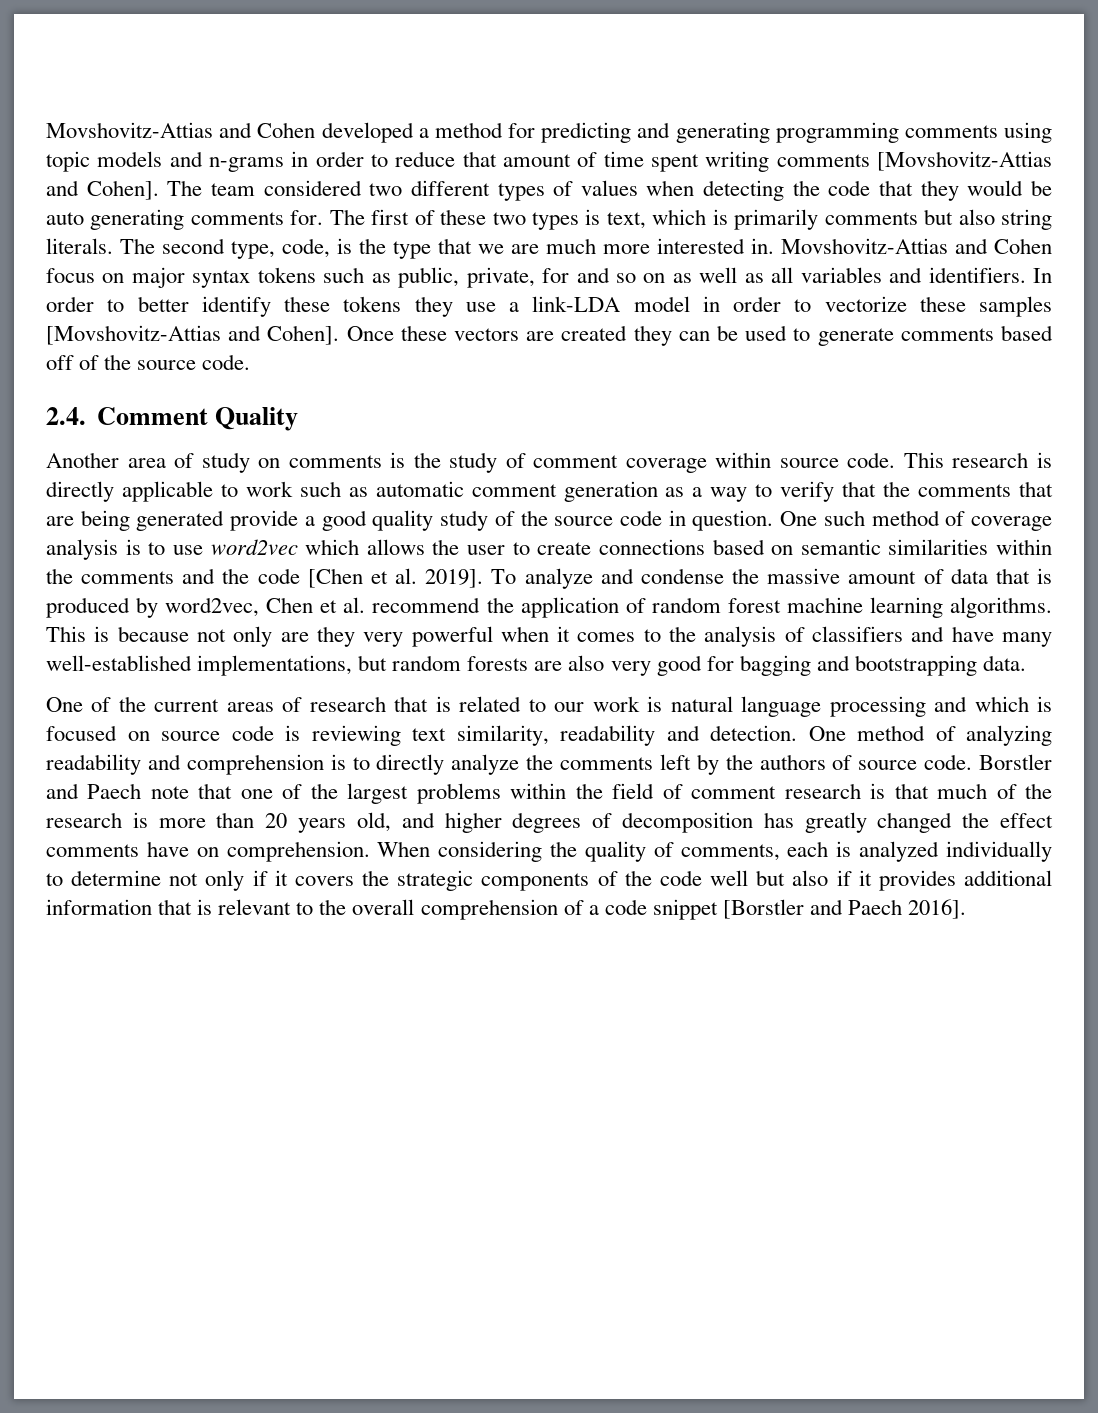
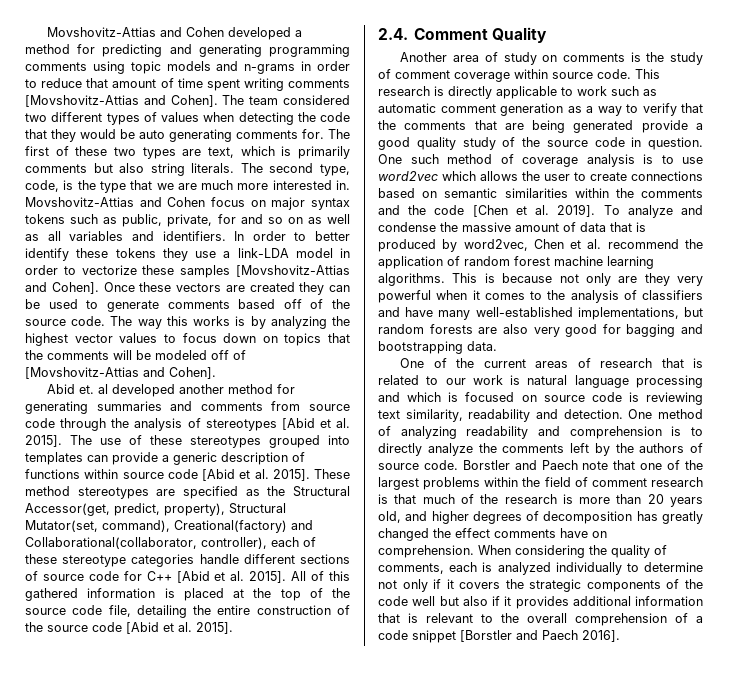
- The first of these two types is text, which is primarily comments but also string literals.
+ The first of these two types are text, which is primarily comments but also string literals.
+ The way this works is by analyzing the highest vector values to focus down on topics that the comments will be modeled off of [Movshovitz-Attias and Cohen].
+ Abid et. al developed another method for generating summaries and comments from source code through the analysis of stereotypes [Abid et al. 2015]. The use of these stereotypes grouped into templates can provide a generic description of functions within source code [Abid et al. 2015]. These method stereotypes are specified as the Structural Accessor(get, predict, property), Structural Mutator(set, command), Creational(factory) and Collaborational(collaborator, controller), each of these stereotype categories handle different sections of source code for C++ [Abid et al. 2015]. All of this gathered information is placed at the top of the source code file, detailing the entire construction of the source code [Abid et al. 2015].

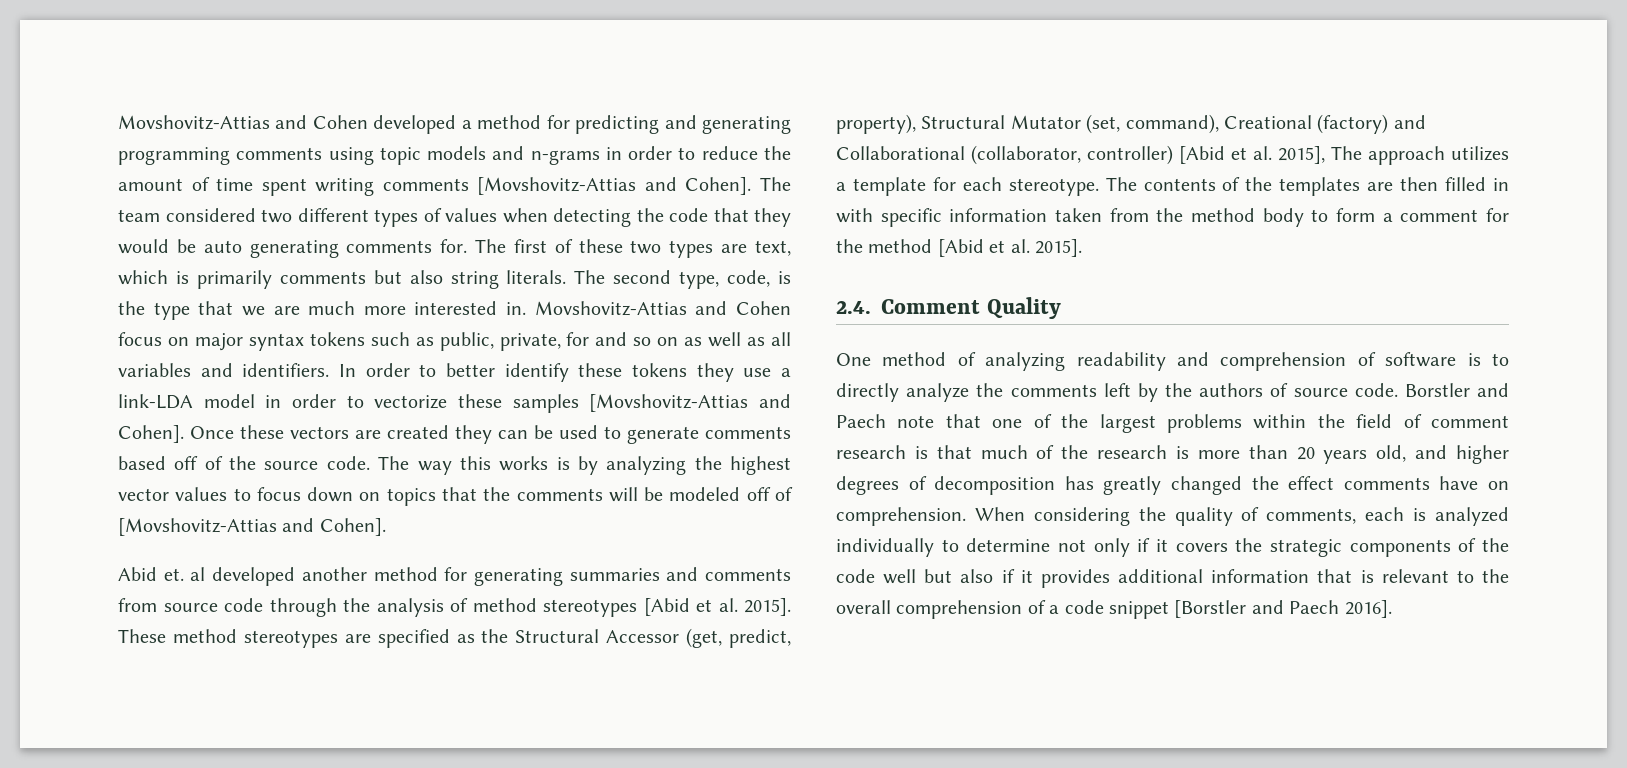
- Movshovitz-Attias and Cohen developed a method for predicting and generating programming comments using topic models and n-grams in order to reduce that amount of time spent writing comments [Movshovitz-Attias and Cohen].
+ Movshovitz-Attias and Cohen developed a method for predicting and generating programming comments using topic models and n-grams in order to reduce the amount of time spent writing comments [Movshovitz-Attias and Cohen].
- Abid et. al developed another method for generating summaries and comments from source code through the analysis of stereotypes [Abid et al. 2015].
+ Abid et. al developed another method for generating summaries and comments from source code through the analysis of method stereotypes [Abid et al. 2015].
- The use of these stereotypes grouped into templates can provide a generic description of functions within source code [Abid et al. 2015].
- These method stereotypes are specified as the Structural Accessor(get, predict, property), Structural Mutator(set, command), Creational(factory) and Collaborational(collaborator, controller), each of these stereotype categories handle different sections of source code for C++ [Abid et al. 2015]. All of this gathered information is placed at the top of the source code file, detailing the entire construction of the source code [Abid et al. 2015].
+ These method stereotypes are specified as the Structural Accessor (get, predict, property), Structural Mutator (set, command), Creational (factory) and Collaborational (collaborator, controller) [Abid et al. 2015], The approach utilizes a template for each stereotype. The contents of the templates are then filled in with specific information taken from the method body to form a comment for the method [Abid et al. 2015].
- Another area of study on comments is the study of comment coverage within source code. This research is directly applicable to work such as automatic comment generation as a way to verify that the comments that are being generated provide a good quality study of the source code in question. One such method of coverage analysis is to use word2vec which allows the user to create connections based on semantic similarities within the comments and the code [Chen et al. 2019]. To analyze and condense the massive amount of data that is produced by word2vec, Chen et al. recommend the application of random forest machine learning algorithms. This is because not only are they very powerful when it comes to the analysis of classifiers and have many well-established implementations, but random forests are also very good for bagging and bootstrapping data.
- One of the current areas of research that is related to our work is natural language processing and which is focused on source code is reviewing text similarity, readability and detection. One method of analyzing readability and comprehension is to directly analyze the comments left by the authors of source code.
+ One method of analyzing readability and comprehension of software is to directly analyze the comments left by the authors of source code.

